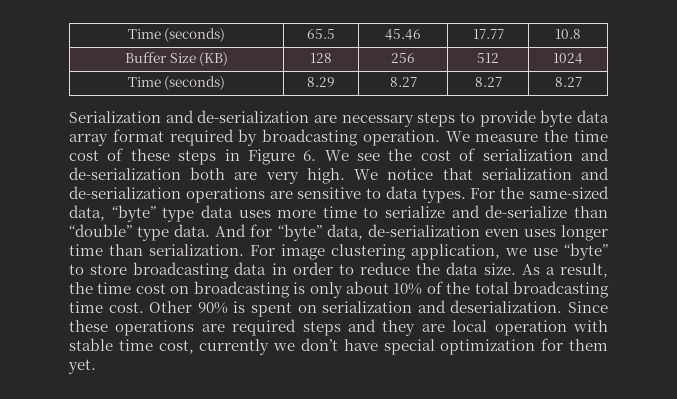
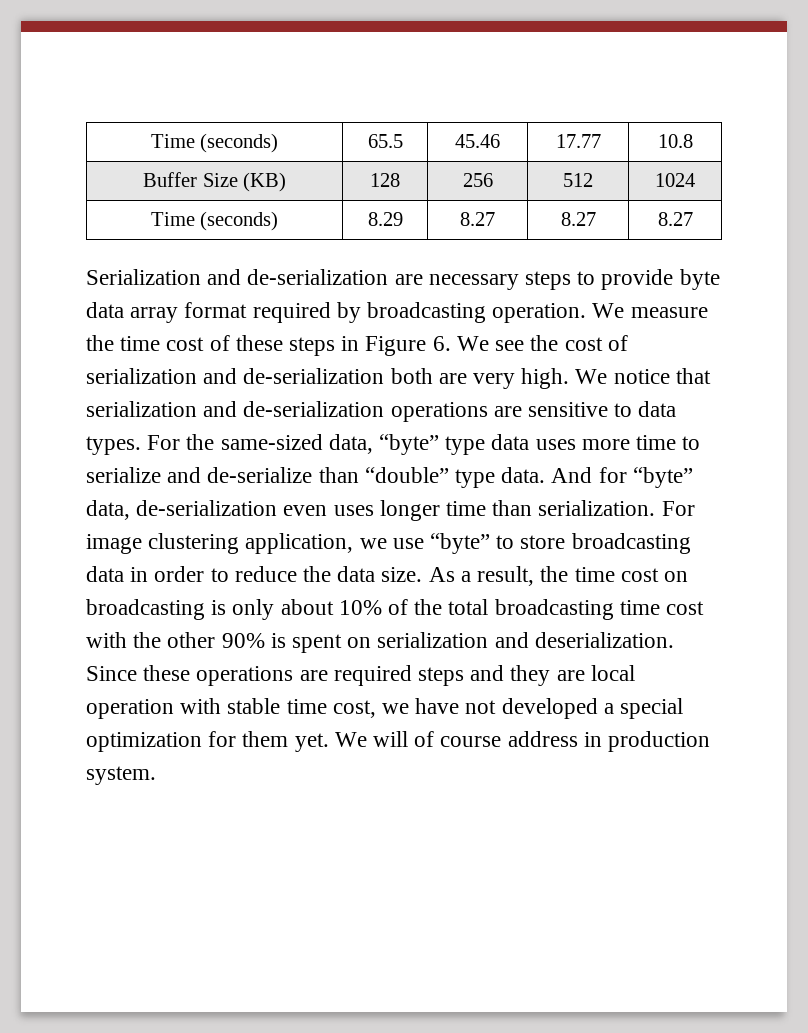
- As a result, the time cost on broadcasting is only about 10% of the total broadcasting time cost. Other 90% is spent on serialization and deserialization.
+ As a result, the time cost on broadcasting is only about 10% of the total broadcasting time cost with the other 90% is spent on serialization and deserialization.
- Since these operations are required steps and they are local operation with stable time cost, currently we don’t have special optimization for them yet.
+ Since these operations are required steps and they are local operation with stable time cost, we have not developed a special optimization for them yet.
+ We will of course address in production system.

